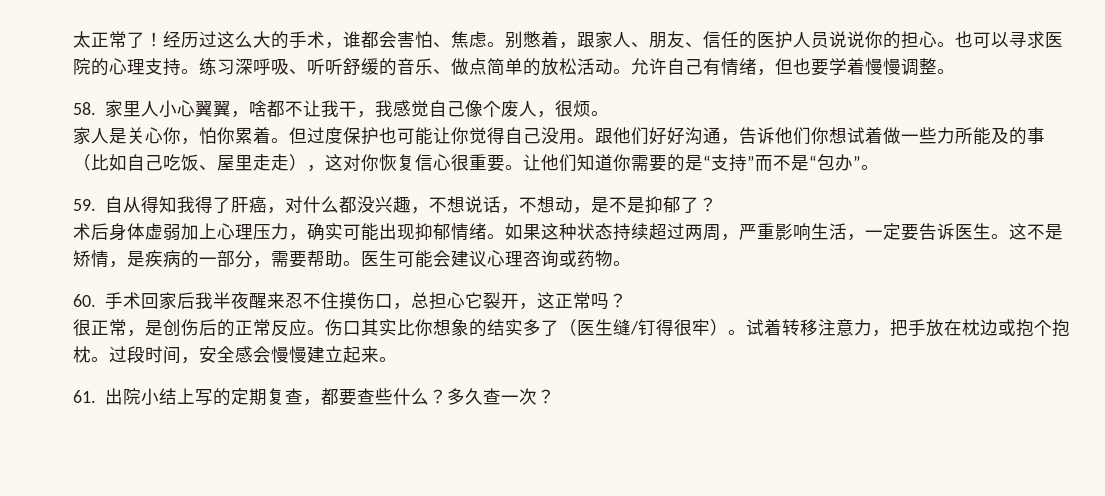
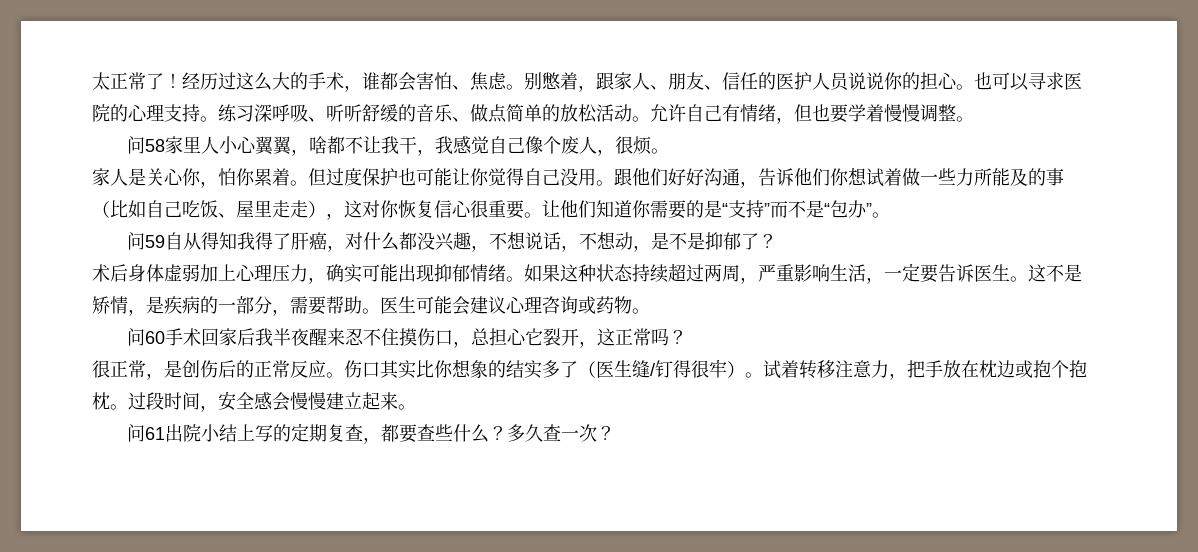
- 58.家里人小心翼翼，啥都不让我干，我感觉自己像个废人，很烦。
+ 问58家里人小心翼翼，啥都不让我干，我感觉自己像个废人，很烦。
- 59.自从得知我得了肝癌，对什么都没兴趣，不想说话，不想动，是不是抑郁了？
+ 问59自从得知我得了肝癌，对什么都没兴趣，不想说话，不想动，是不是抑郁了？
- 60.手术回家后我半夜醒来忍不住摸伤口，总担心它裂开，这正常吗？
+ 问60手术回家后我半夜醒来忍不住摸伤口，总担心它裂开，这正常吗？
- 61.出院小结上写的定期复查，都要查些什么？
+ 问61出院小结上写的定期复查，都要查些什么？

